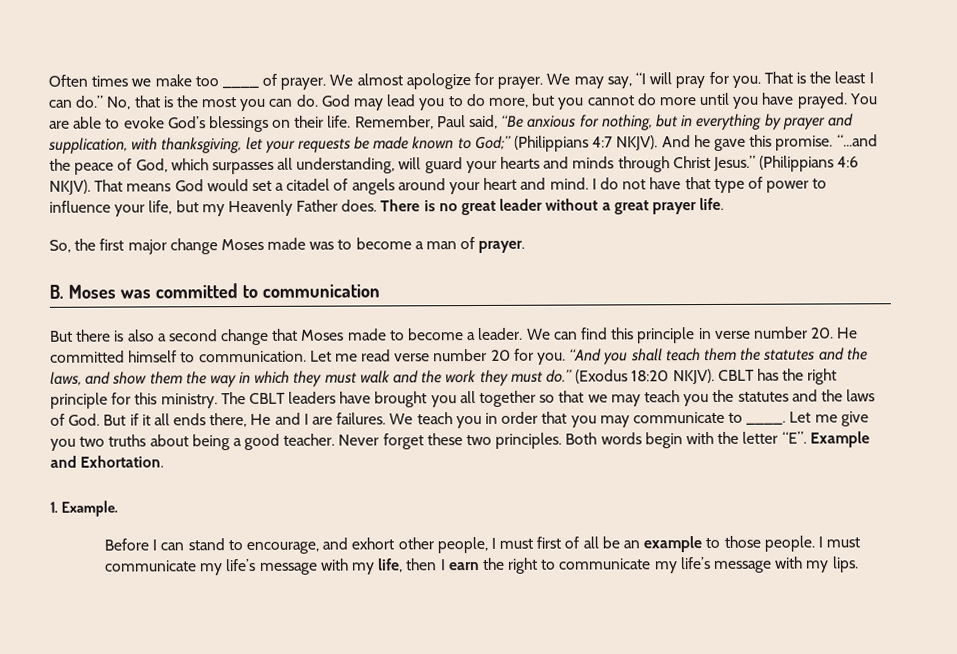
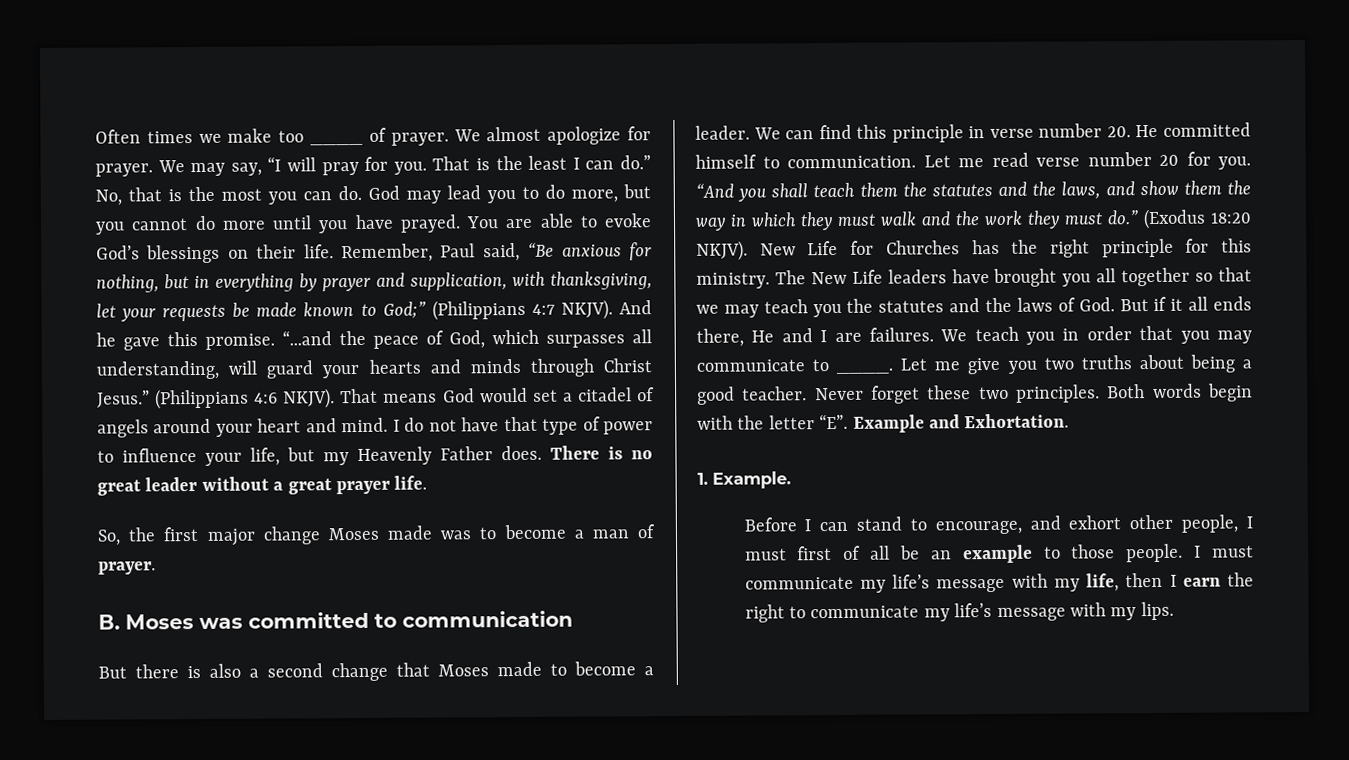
- CBLT has the right principle for this ministry.
+ New Life for Churches has the right principle for this ministry.
- The CBLT leaders have brought you all together so that we may teach you the statutes and the laws of God. But if it all ends there, He and I are failures.
+ The New Life leaders have brought you all together so that we may teach you the statutes and the laws of God. But if it all ends there, He and I are failures.

